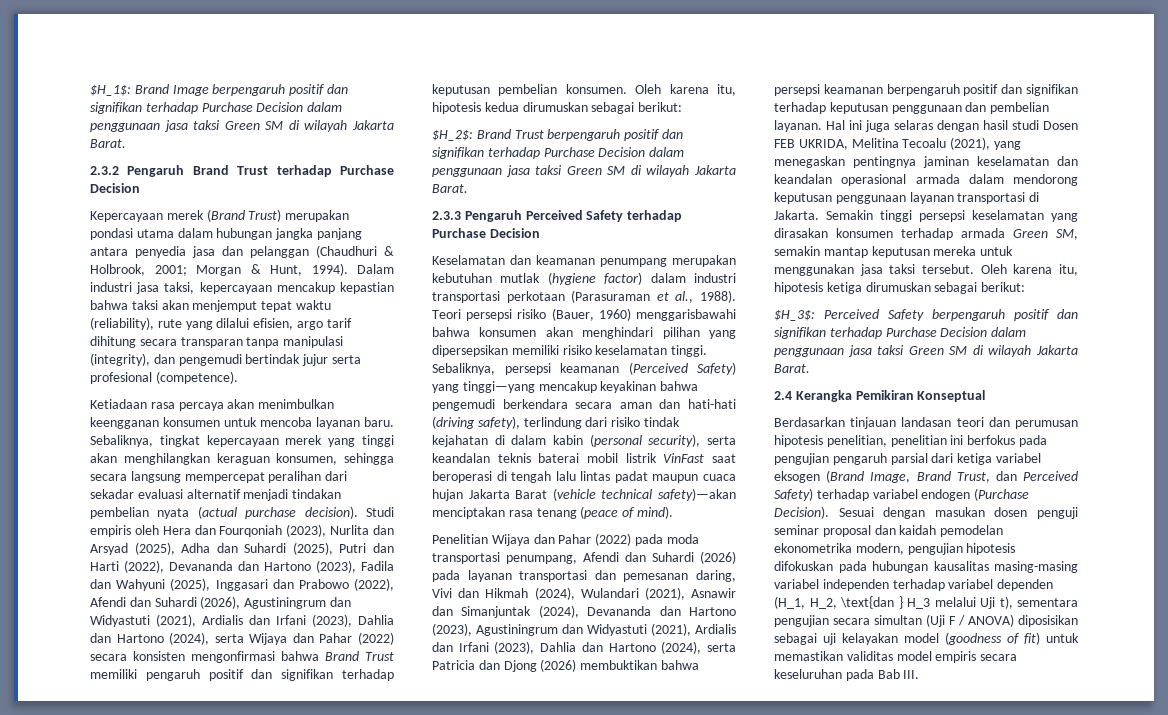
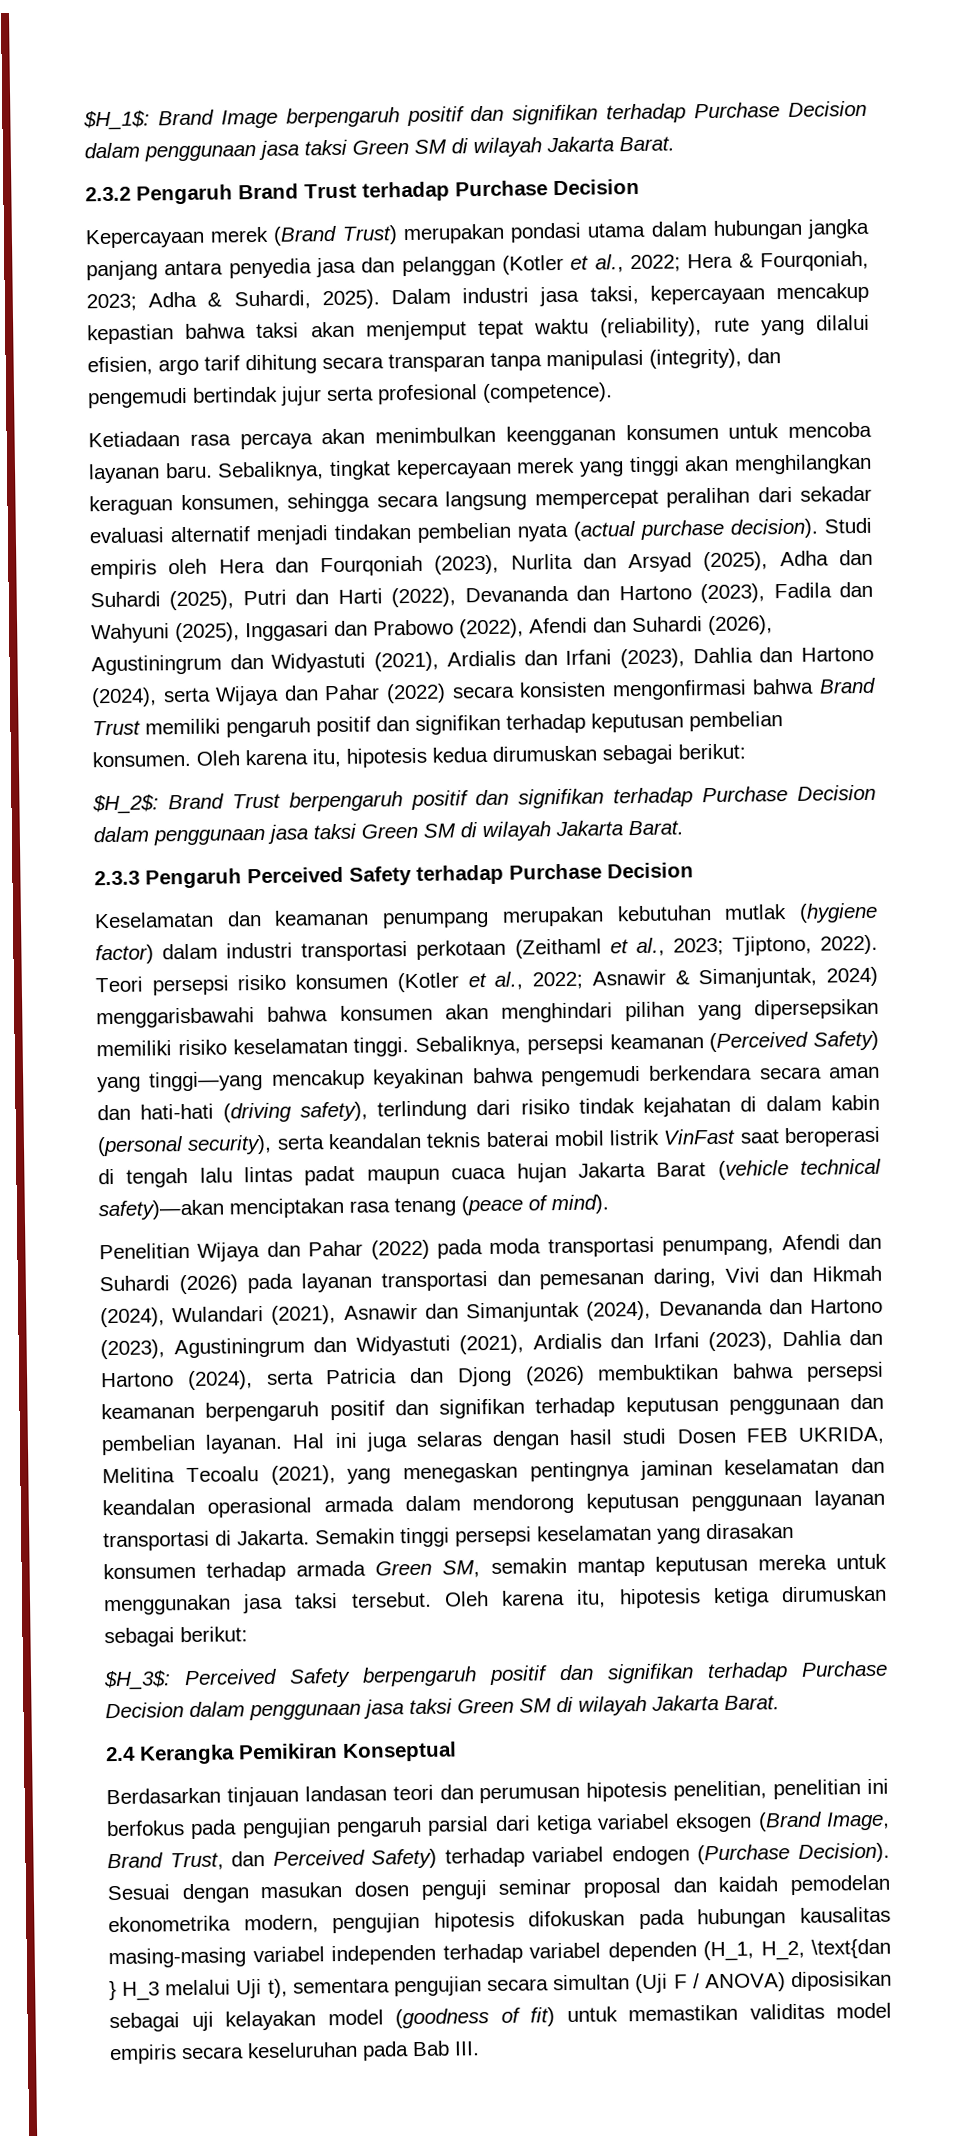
- Kepercayaan merek (Brand Trust) merupakan pondasi utama dalam hubungan jangka panjang antara penyedia jasa dan pelanggan (Chaudhuri & Holbrook, 2001; Morgan & Hunt, 1994).
+ Kepercayaan merek (Brand Trust) merupakan pondasi utama dalam hubungan jangka panjang antara penyedia jasa dan pelanggan (Kotler et al., 2022; Hera & Fourqoniah, 2023; Adha & Suhardi, 2025).
- Keselamatan dan keamanan penumpang merupakan kebutuhan mutlak (hygiene factor) dalam industri transportasi perkotaan (Parasuraman et al., 1988). Teori persepsi risiko (Bauer, 1960) menggarisbawahi bahwa konsumen akan menghindari pilihan yang dipersepsikan memiliki risiko keselamatan tinggi.
+ Keselamatan dan keamanan penumpang merupakan kebutuhan mutlak (hygiene factor) dalam industri transportasi perkotaan (Zeithaml et al., 2023; Tjiptono, 2022). Teori persepsi risiko konsumen (Kotler et al., 2022; Asnawir & Simanjuntak, 2024) menggarisbawahi bahwa konsumen akan menghindari pilihan yang dipersepsikan memiliki risiko keselamatan tinggi.

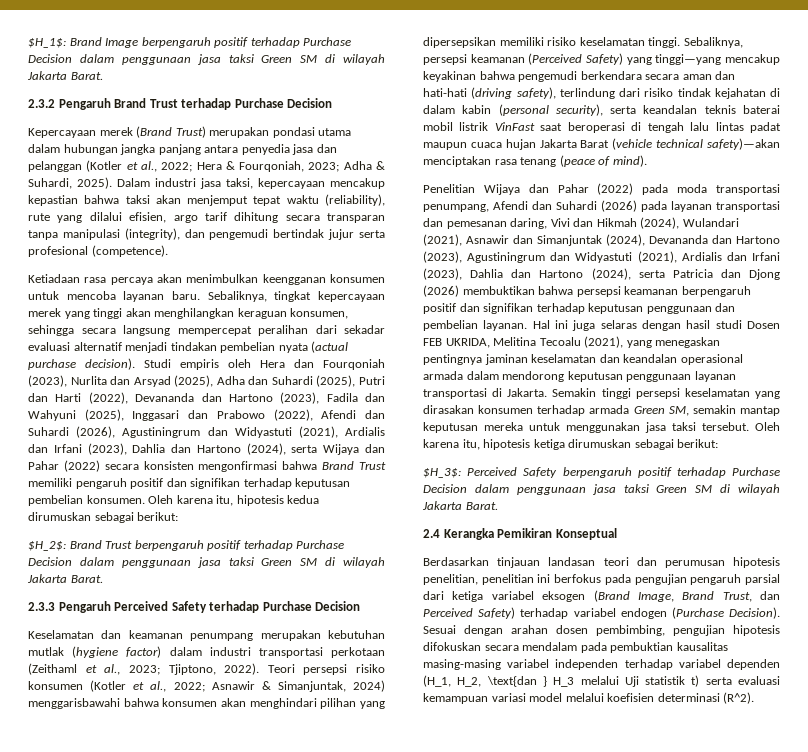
- $H_1$: Brand Image berpengaruh positif dan signifikan terhadap Purchase Decision dalam penggunaan jasa taksi Green SM di wilayah Jakarta Barat.
+ $H_1$: Brand Image berpengaruh positif terhadap Purchase Decision dalam penggunaan jasa taksi Green SM di wilayah Jakarta Barat.
- $H_2$: Brand Trust berpengaruh positif dan signifikan terhadap Purchase Decision dalam penggunaan jasa taksi Green SM di wilayah Jakarta Barat.
+ $H_2$: Brand Trust berpengaruh positif terhadap Purchase Decision dalam penggunaan jasa taksi Green SM di wilayah Jakarta Barat.
- $H_3$: Perceived Safety berpengaruh positif dan signifikan terhadap Purchase Decision dalam penggunaan jasa taksi Green SM di wilayah Jakarta Barat.
+ $H_3$: Perceived Safety berpengaruh positif terhadap Purchase Decision dalam penggunaan jasa taksi Green SM di wilayah Jakarta Barat.
- Sesuai dengan masukan dosen penguji seminar proposal dan kaidah pemodelan ekonometrika modern, pengujian hipotesis difokuskan pada hubungan kausalitas masing-masing variabel independen terhadap variabel dependen (H_1, H_2, \text{dan } H_3 melalui Uji t), sementara pengujian secara simultan (Uji F / ANOVA) diposisikan sebagai uji kelayakan model (goodness of fit) untuk memastikan validitas model empiris secara keseluruhan pada Bab III.
+ Sesuai dengan arahan dosen pembimbing, pengujian hipotesis difokuskan secara mendalam pada pembuktian kausalitas masing-masing variabel independen terhadap variabel dependen (H_1, H_2, \text{dan } H_3 melalui Uji statistik t) serta evaluasi kemampuan variasi model melalui koefisien determinasi (R^2).

